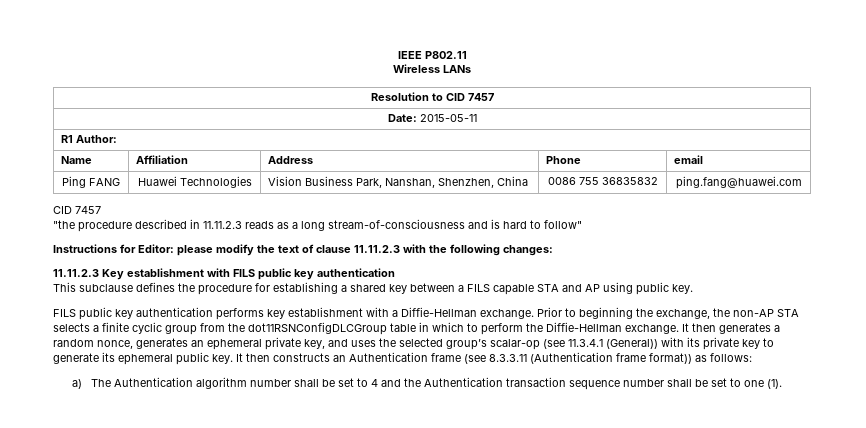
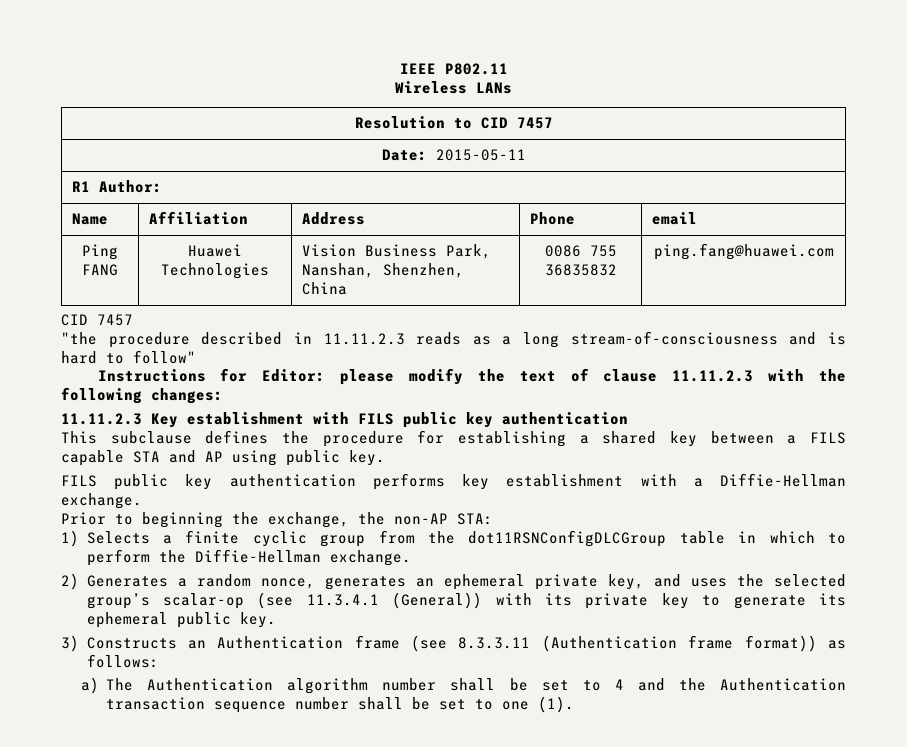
- FILS public key authentication performs key establishment with a Diffie-Hellman exchange. Prior to beginning the exchange, the non-AP STA selects a finite cyclic group from the dot11RSNConfigDLCGroup table in which to perform the Diffie-Hellman exchange. It then generates a random nonce, generates an ephemeral private key, and uses the selected group’s scalar-op (see 11.3.4.1 (General)) with its private key to generate its ephemeral public key. It then constructs an Authentication frame (see 8.3.3.11 (Authentication frame format)) as follows:
+ FILS public key authentication performs key establishment with a Diffie-Hellman exchange.
+ Prior to beginning the exchange, the non-AP STA:
+ 1) Selects a finite cyclic group from the dot11RSNConfigDLCGroup table in which to perform the Diffie-Hellman exchange.
+ 2) Generates a random nonce, generates an ephemeral private key, and uses the selected group’s scalar-op (see 11.3.4.1 (General)) with its private key to generate its ephemeral public key.
+ 3) Constructs an Authentication frame (see 8.3.3.11 (Authentication frame format)) as follows:

